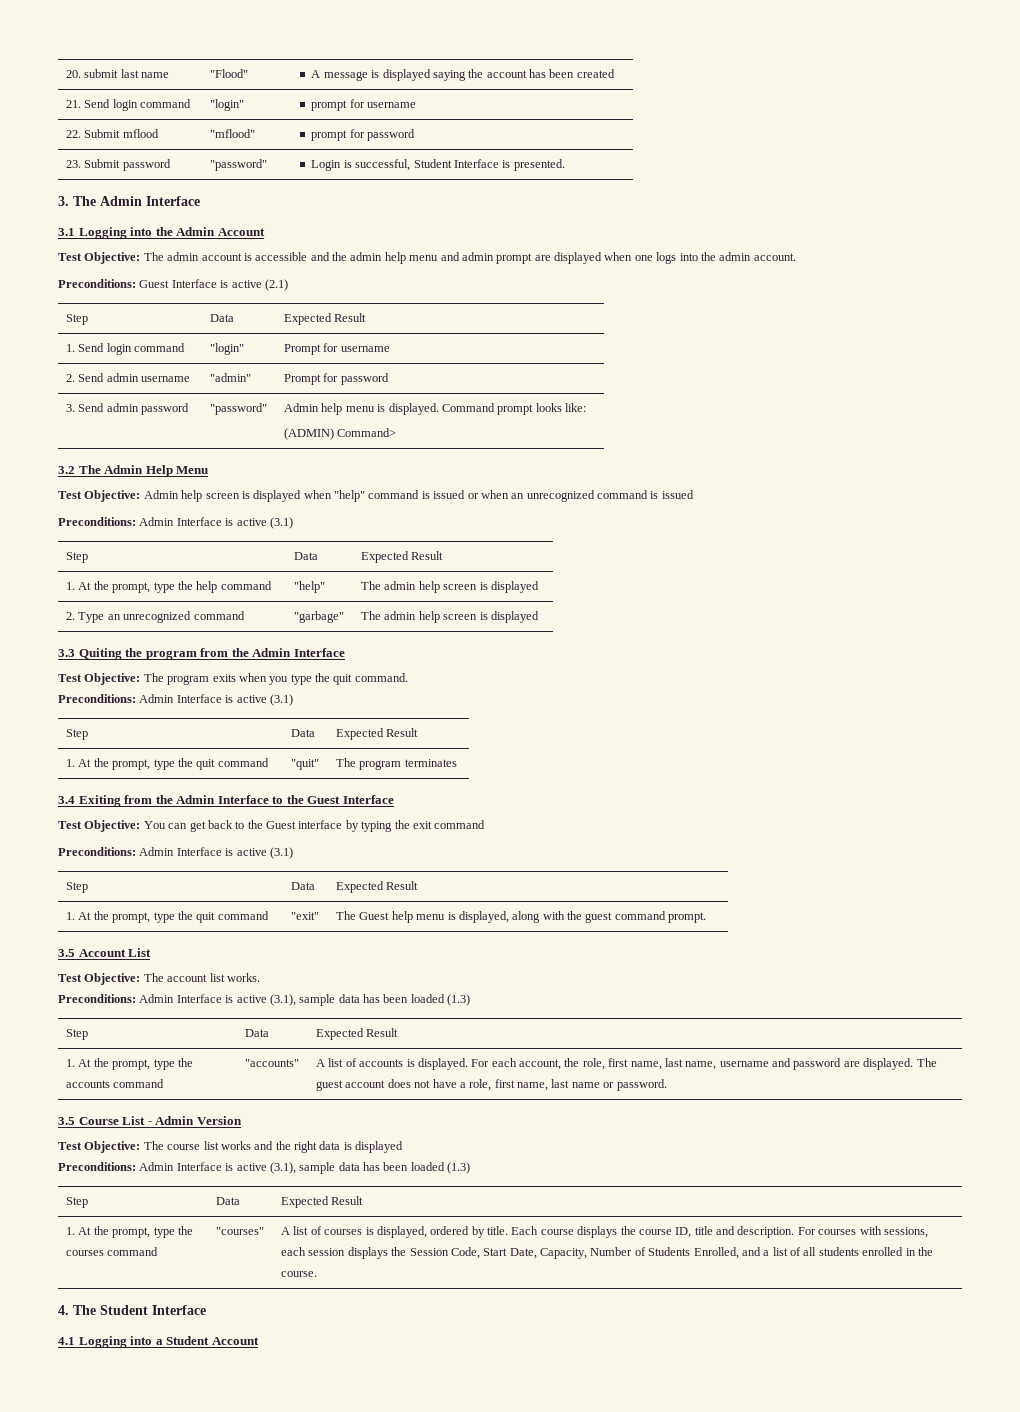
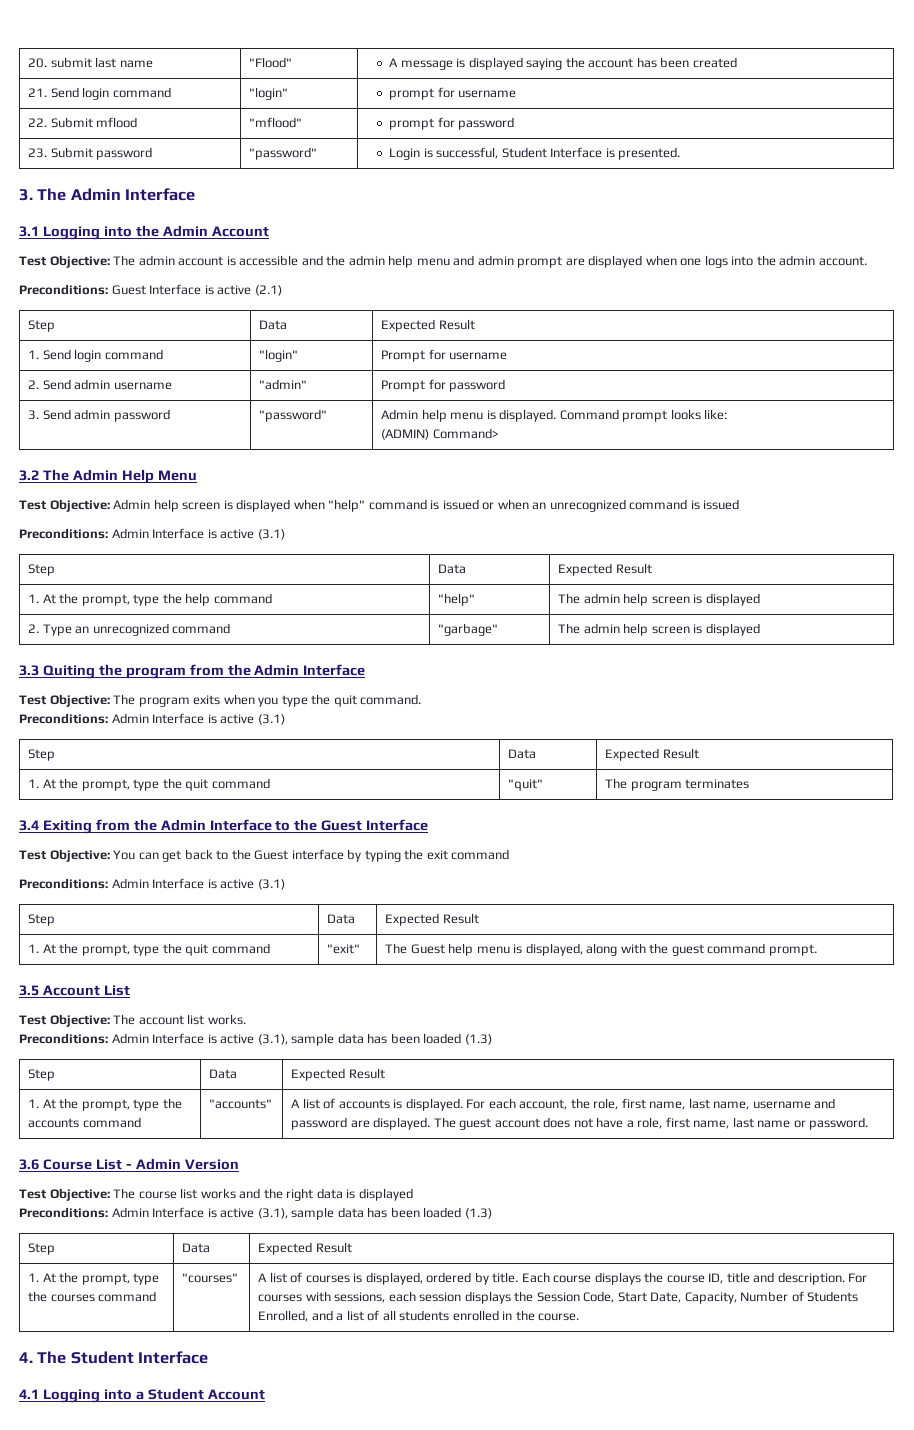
- 3.5 Course List - Admin Version
+ 3.6 Course List - Admin Version

